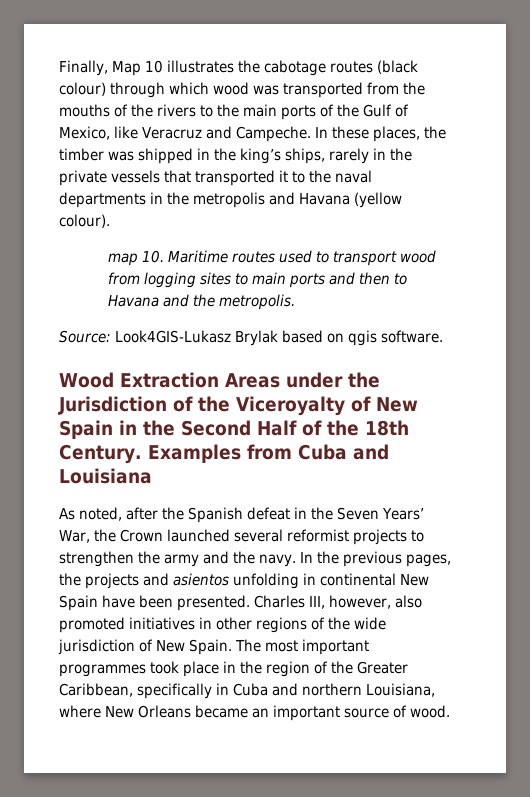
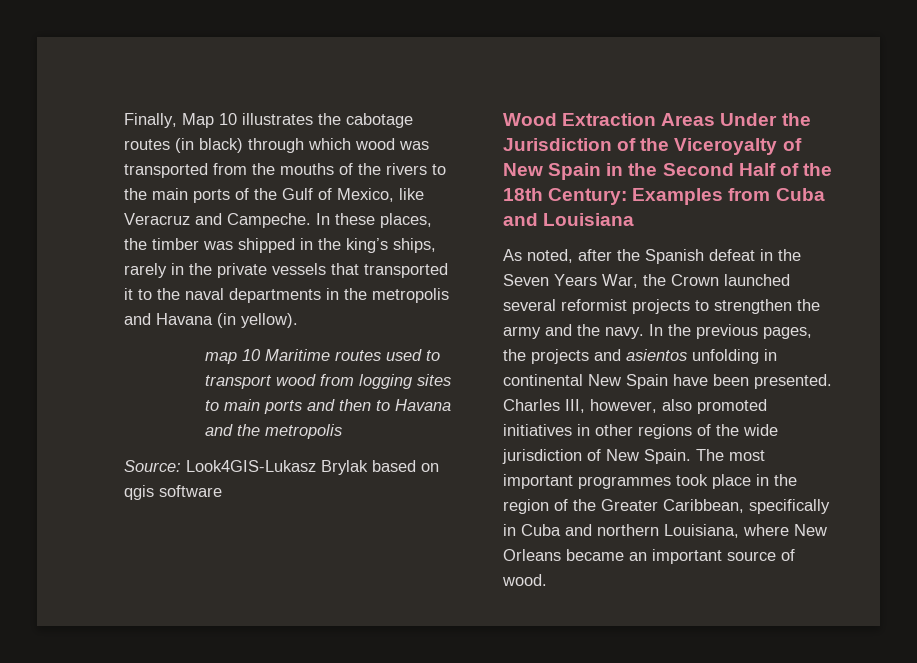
- Finally, Map 10 illustrates the cabotage routes (black colour) through which wood was transported from the mouths of the rivers to the main ports of the Gulf of Mexico, like Veracruz and Campeche.
+ Finally, Map 10 illustrates the cabotage routes (in black) through which wood was transported from the mouths of the rivers to the main ports of the Gulf of Mexico, like Veracruz and Campeche.
- In these places, the timber was shipped in the king’s ships, rarely in the private vessels that transported it to the naval departments in the metropolis and Havana (yellow colour).
+ In these places, the timber was shipped in the king’s ships, rarely in the private vessels that transported it to the naval departments in the metropolis and Havana (in yellow).
- map 10. Maritime routes used to transport wood from logging sites to main ports and then to Havana and the metropolis.
+ map 10 Maritime routes used to transport wood from logging sites to main ports and then to Havana and the metropolis
- Source: Look4GIS-Lukasz Brylak based on qgis software.
+ Source: Look4GIS-Lukasz Brylak based on qgis software
- Wood Extraction Areas under the Jurisdiction of the Viceroyalty of New Spain in the Second Half of the 18th Century. Examples from Cuba and Louisiana
+ Wood Extraction Areas Under the Jurisdiction of the Viceroyalty of New Spain in the Second Half of the 18th Century: Examples from Cuba and Louisiana
- As noted, after the Spanish defeat in the Seven Years’ War, the Crown launched several reformist projects to strengthen the army and the navy.
+ As noted, after the Spanish defeat in the Seven Years War, the Crown launched several reformist projects to strengthen the army and the navy.

